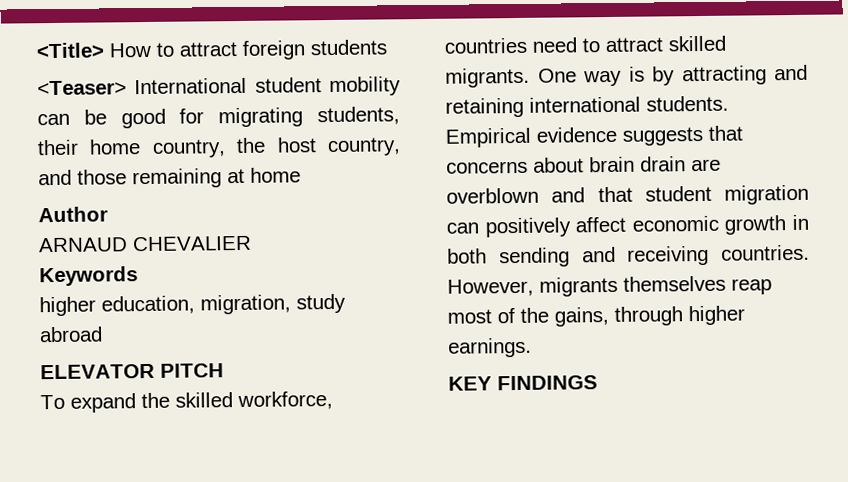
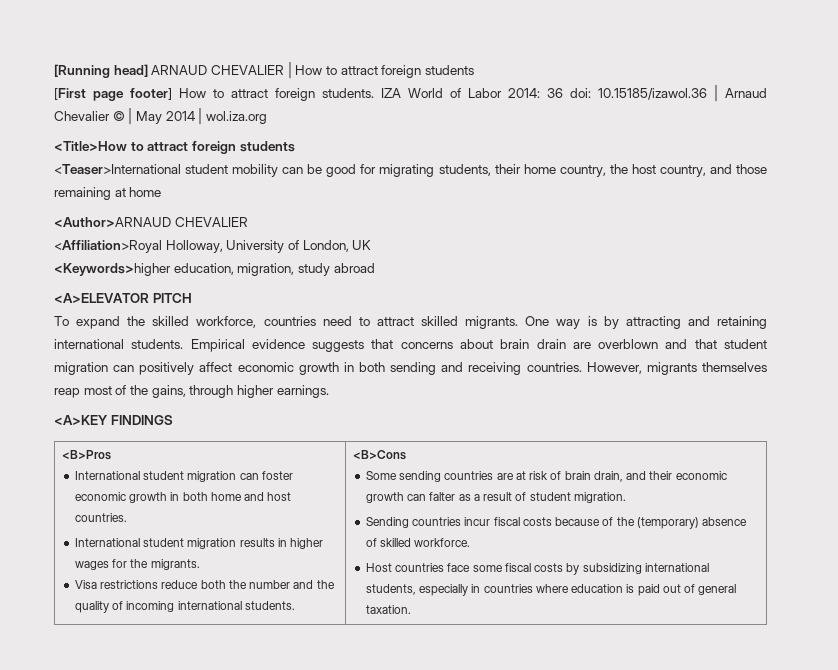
- <Title> How to attract foreign students
+ [Running head] ARNAUD CHEVALIER | How to attract foreign students
- <Teaser> International student mobility can be good for migrating students, their home country, the host country, and those remaining at home
+ [First page footer] How to attract foreign students. IZA World of Labor 2014: 36 doi: 10.15185/izawol.36 | Arnaud Chevalier © | May 2014 | wol.iza.org
+ <Title>How to attract foreign students
+ <Teaser>International student mobility can be good for migrating students, their home country, the host country, and those remaining at home
- Author
- ARNAUD CHEVALIER
+ <Author>ARNAUD CHEVALIER
- Keywords
- higher education, migration, study abroad
+ <Affiliation>Royal Holloway, University of London, UK
+ <Keywords>higher education, migration, study abroad
- ELEVATOR PITCH
+ <A>ELEVATOR PITCH
- KEY FINDINGS
+ <A>KEY FINDINGS
+ <B>Pros
+ International student migration can foster economic growth in both home and host countries.
+ International student migration results in higher wages for the migrants.
+ Visa restrictions reduce both the number and the quality of incoming international students. | <B>Cons
+ Some sending countries are at risk of brain drain, and their economic growth can falter as a result of student migration.
+ Sending countries incur fiscal costs because of the (temporary) absence of skilled workforce.
+ Host countries face some fiscal costs by subsidizing international students, especially in countries where education is paid out of general taxation.

